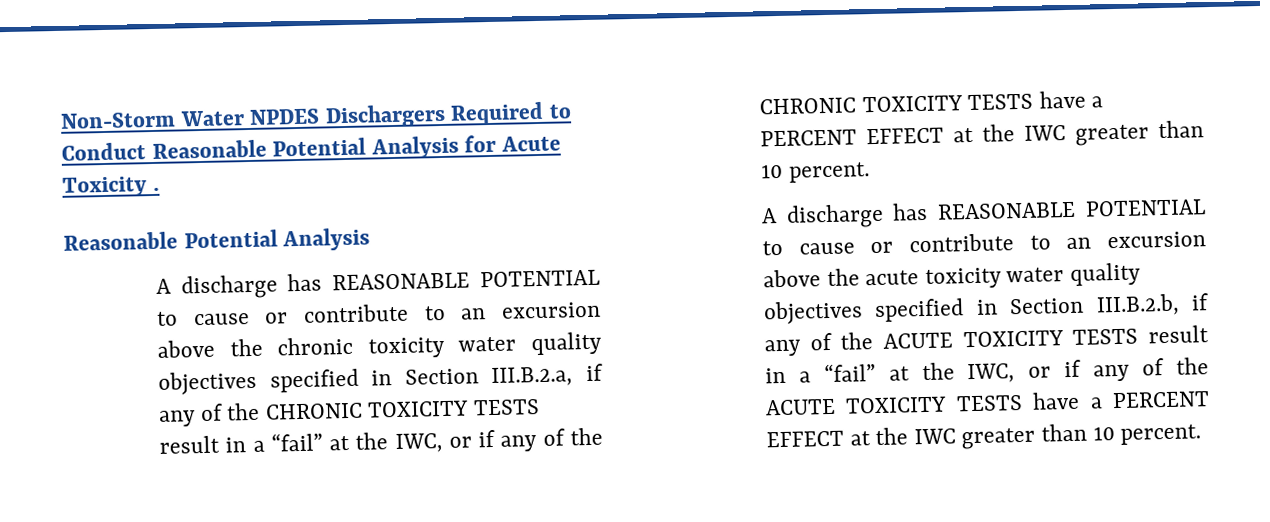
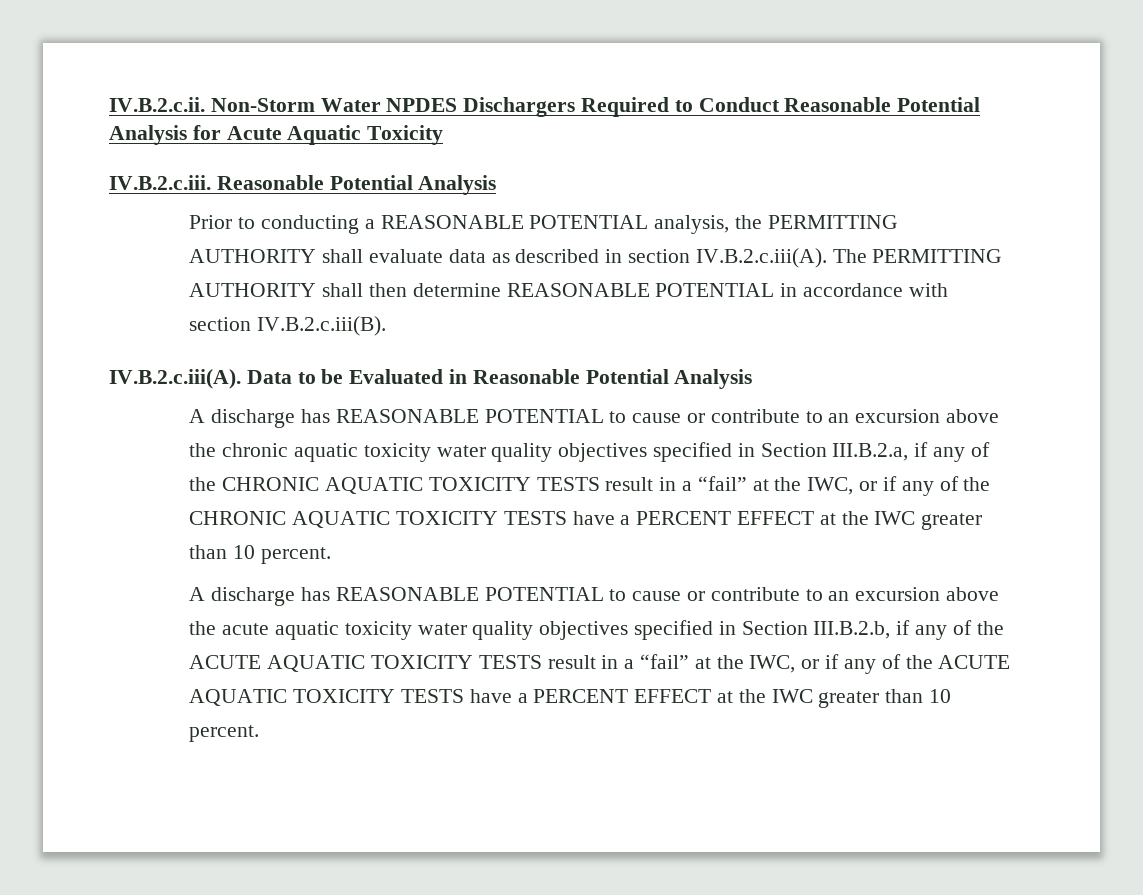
- Non-Storm Water NPDES Dischargers Required to Conduct Reasonable Potential Analysis for Acute Toxicity .
- Reasonable Potential Analysis
+ IV.B.2.c.ii. Non-Storm Water NPDES Dischargers Required to Conduct Reasonable Potential Analysis for Acute Aquatic Toxicity
+ IV.B.2.c.iii. Reasonable Potential Analysis
+ Prior to conducting a REASONABLE POTENTIAL analysis, the PERMITTING AUTHORITY shall evaluate data as described in section IV.B.2.c.iii(A). The PERMITTING AUTHORITY shall then determine REASONABLE POTENTIAL in accordance with section IV.B.2.c.iii(B).
+ IV.B.2.c.iii(A). Data to be Evaluated in Reasonable Potential Analysis
- A discharge has REASONABLE POTENTIAL to cause or contribute to an excursion above the chronic toxicity water quality objectives specified in Section III.B.2.a, if any of the CHRONIC TOXICITY TESTS result in a “fail” at the IWC, or if any of the CHRONIC TOXICITY TESTS have a PERCENT EFFECT at the IWC greater than 10 percent.
+ A discharge has REASONABLE POTENTIAL to cause or contribute to an excursion above the chronic aquatic toxicity water quality objectives specified in Section III.B.2.a, if any of the CHRONIC AQUATIC TOXICITY TESTS result in a “fail” at the IWC, or if any of the CHRONIC AQUATIC TOXICITY TESTS have a PERCENT EFFECT at the IWC greater than 10 percent.
- A discharge has REASONABLE POTENTIAL to cause or contribute to an excursion above the acute toxicity water quality objectives specified in Section III.B.2.b, if any of the ACUTE TOXICITY TESTS result in a “fail” at the IWC, or if any of the ACUTE TOXICITY TESTS have a PERCENT EFFECT at the IWC greater than 10 percent.
+ A discharge has REASONABLE POTENTIAL to cause or contribute to an excursion above the acute aquatic toxicity water quality objectives specified in Section III.B.2.b, if any of the ACUTE AQUATIC TOXICITY TESTS result in a “fail” at the IWC, or if any of the ACUTE AQUATIC TOXICITY TESTS have a PERCENT EFFECT at the IWC greater than 10 percent.

